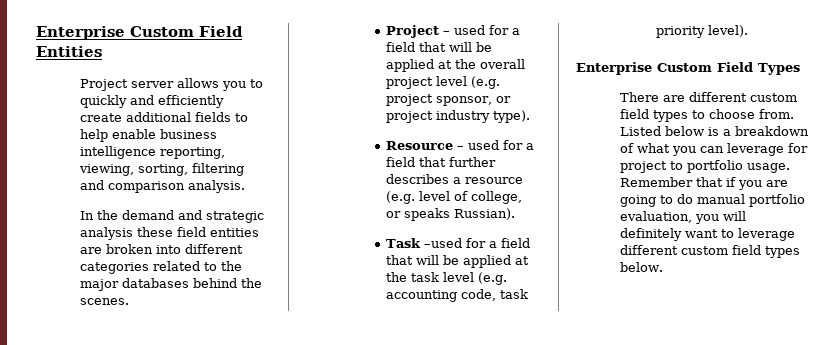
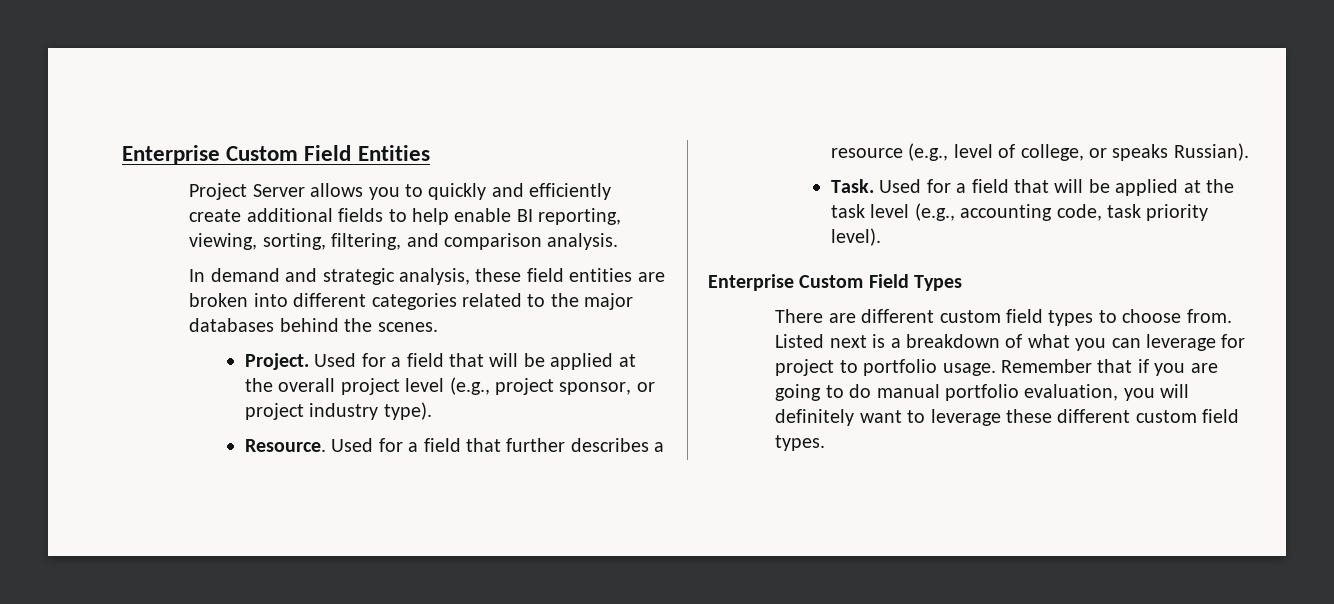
- Project server allows you to quickly and efficiently create additional fields to help enable business intelligence reporting, viewing, sorting, filtering and comparison analysis.
+ Project Server allows you to quickly and efficiently create additional fields to help enable BI reporting, viewing, sorting, filtering, and comparison analysis.
- In the demand and strategic analysis these field entities are broken into different categories related to the major databases behind the scenes.
+ In demand and strategic analysis, these field entities are broken into different categories related to the major databases behind the scenes.
- Project – used for a field that will be applied at the overall project level (e.g. project sponsor, or project industry type).
+ Project. Used for a field that will be applied at the overall project level (e.g., project sponsor, or project industry type).
- Resource – used for a field that further describes a resource (e.g. level of college, or speaks Russian).
+ Resource. Used for a field that further describes a resource (e.g., level of college, or speaks Russian).
- Task –used for a field that will be applied at the task level (e.g. accounting code, task priority level).
+ Task. Used for a field that will be applied at the task level (e.g., accounting code, task priority level).
- Listed below is a breakdown of what you can leverage for project to portfolio usage.
+ Listed next is a breakdown of what you can leverage for project to portfolio usage.
- Remember that if you are going to do manual portfolio evaluation, you will definitely want to leverage different custom field types below.
+ Remember that if you are going to do manual portfolio evaluation, you will definitely want to leverage these different custom field types.

